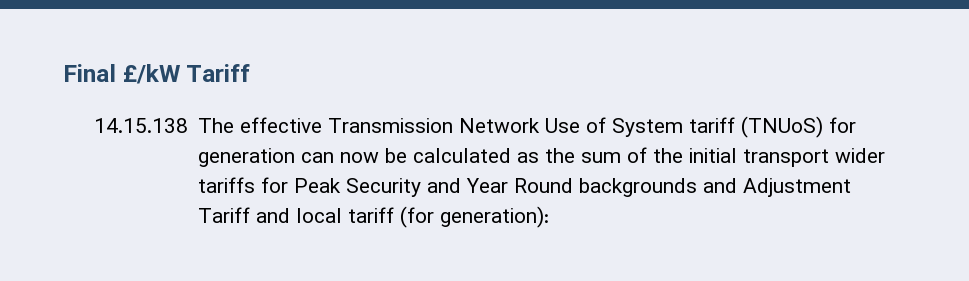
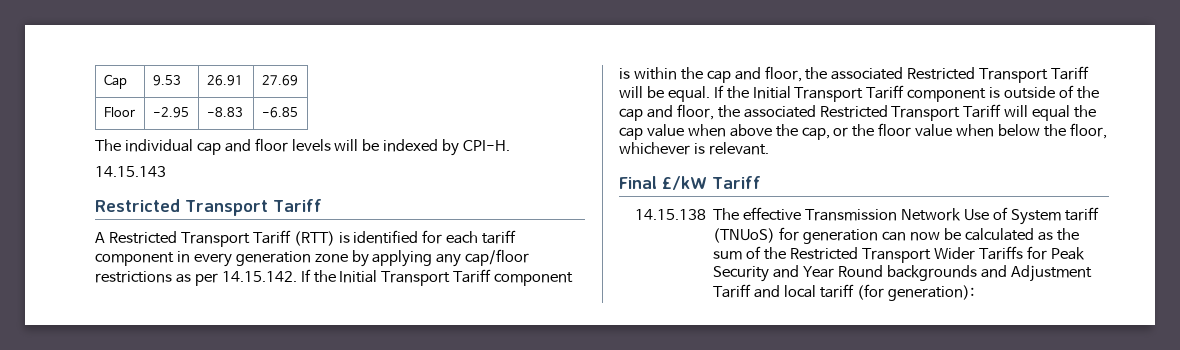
+ Cap | 9.53 | 26.91 | 27.69
+ Floor | -2.95 | -8.83 | -6.85
+ The individual cap and floor levels will be indexed by CPI-H.
+ 14.15.143
+ Restricted Transport Tariff
+ A Restricted Transport Tariff (RTT) is identified for each tariff component in every generation zone by applying any cap/floor restrictions as per 14.15.142. If the Initial Transport Tariff component is within the cap and floor, the associated Restricted Transport Tariff will be equal. If the Initial Transport Tariff component is outside of the cap and floor, the associated Restricted Transport Tariff will equal the cap value when above the cap, or the floor value when below the floor, whichever is relevant.
- 14.15.138 The effective Transmission Network Use of System tariff (TNUoS) for generation can now be calculated as the sum of the initial transport wider tariffs for Peak Security and Year Round backgrounds and Adjustment Tariff and local tariff (for generation):
+ 14.15.138 The effective Transmission Network Use of System tariff (TNUoS) for generation can now be calculated as the sum of the Restricted Transport Wider Tariffs for Peak Security and Year Round backgrounds and Adjustment Tariff and local tariff (for generation):

